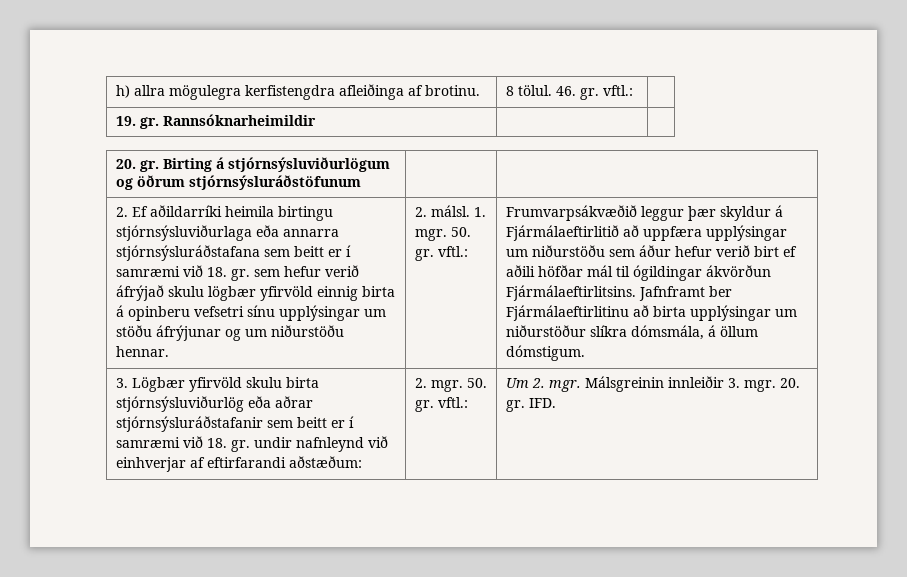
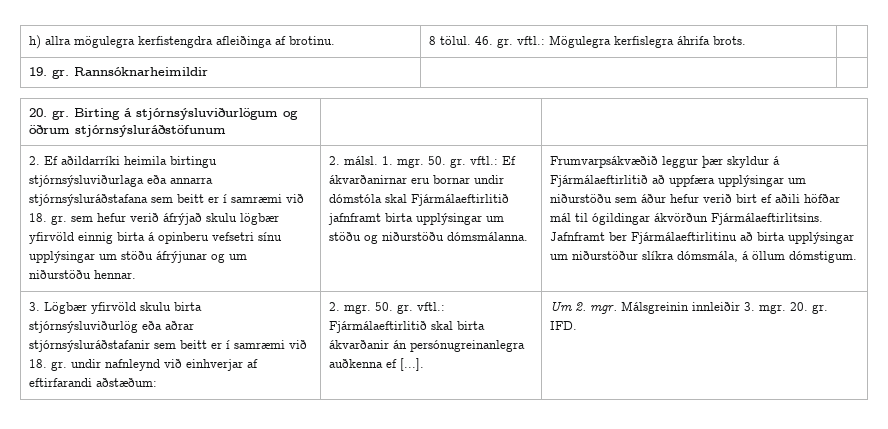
- h) allra mögulegra kerfistengdra afleiðinga af brotinu. | 8 tölul. 46. gr. vftl.: |
+ h) allra mögulegra kerfistengdra afleiðinga af brotinu. | 8 tölul. 46. gr. vftl.: Mögulegra kerfislegra áhrifa brots. |
- 1. mgr. 50. gr. vftl.:
+ 1. mgr. 50. gr. vftl.: Ef ákvarðanirnar eru bornar undir dómstóla skal Fjármálaeftirlitið jafnframt birta upplýsingar um stöðu og niðurstöðu dómsmálanna.
- 2. mgr. 50. gr. vftl.:
+ 2. mgr. 50. gr. vftl.: Fjármálaeftirlitið skal birta ákvarðanir án persónugreinanlegra auðkenna ef [...].

